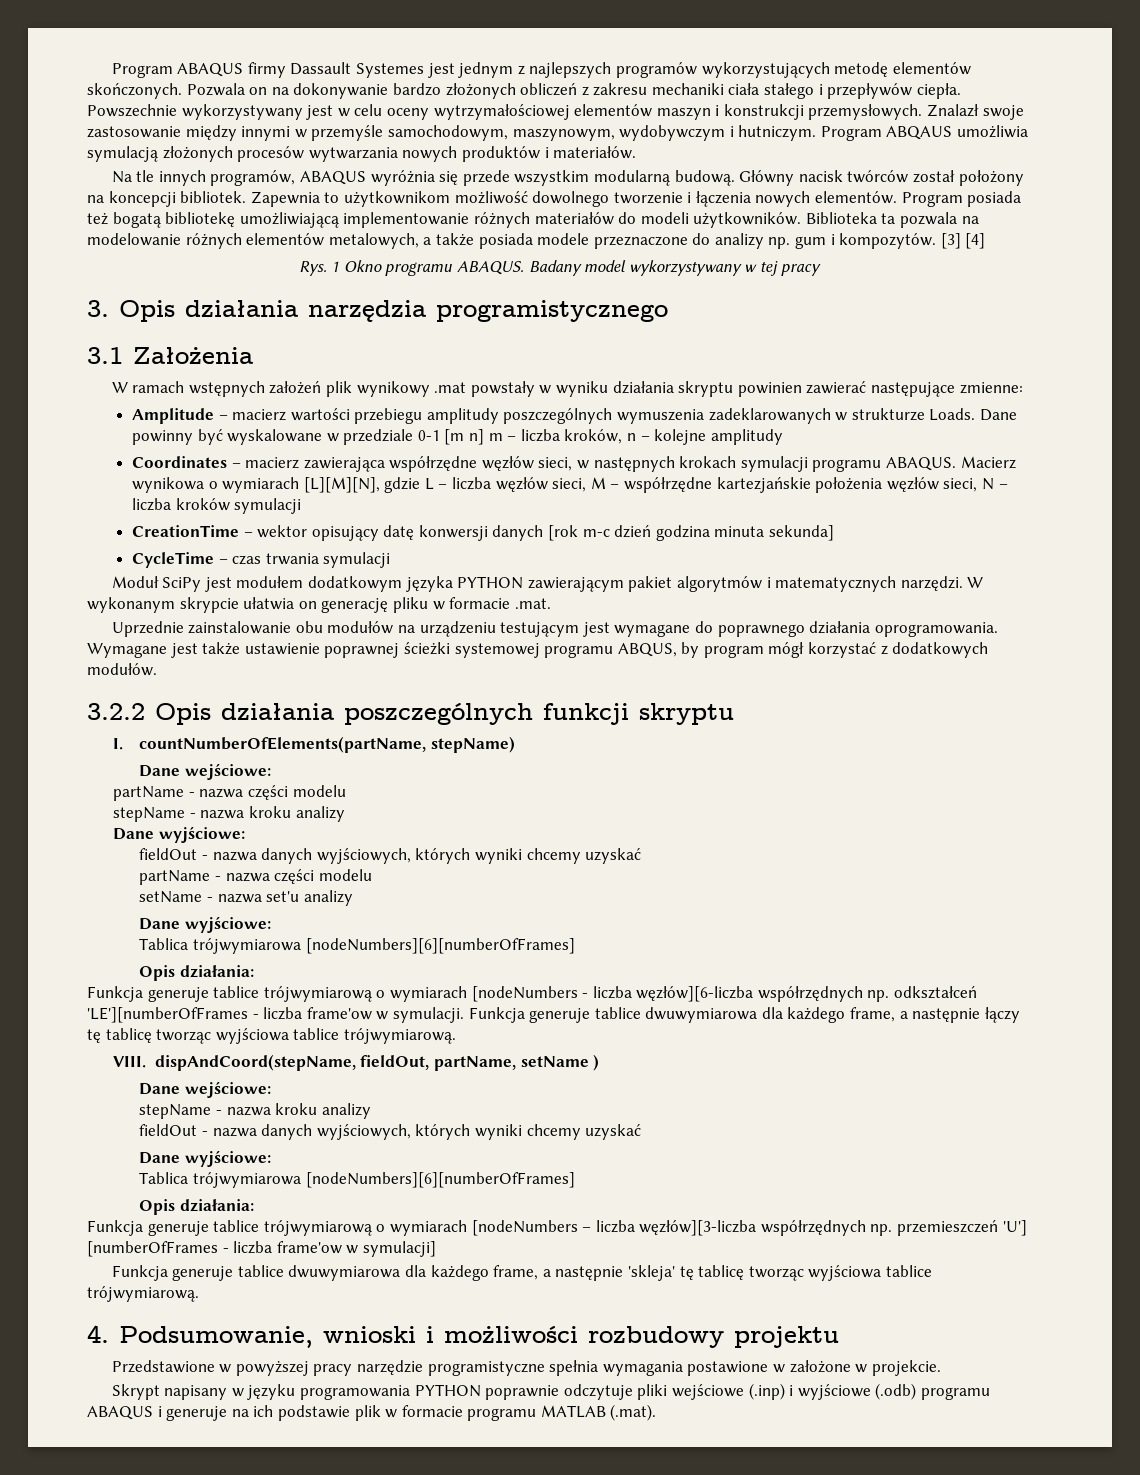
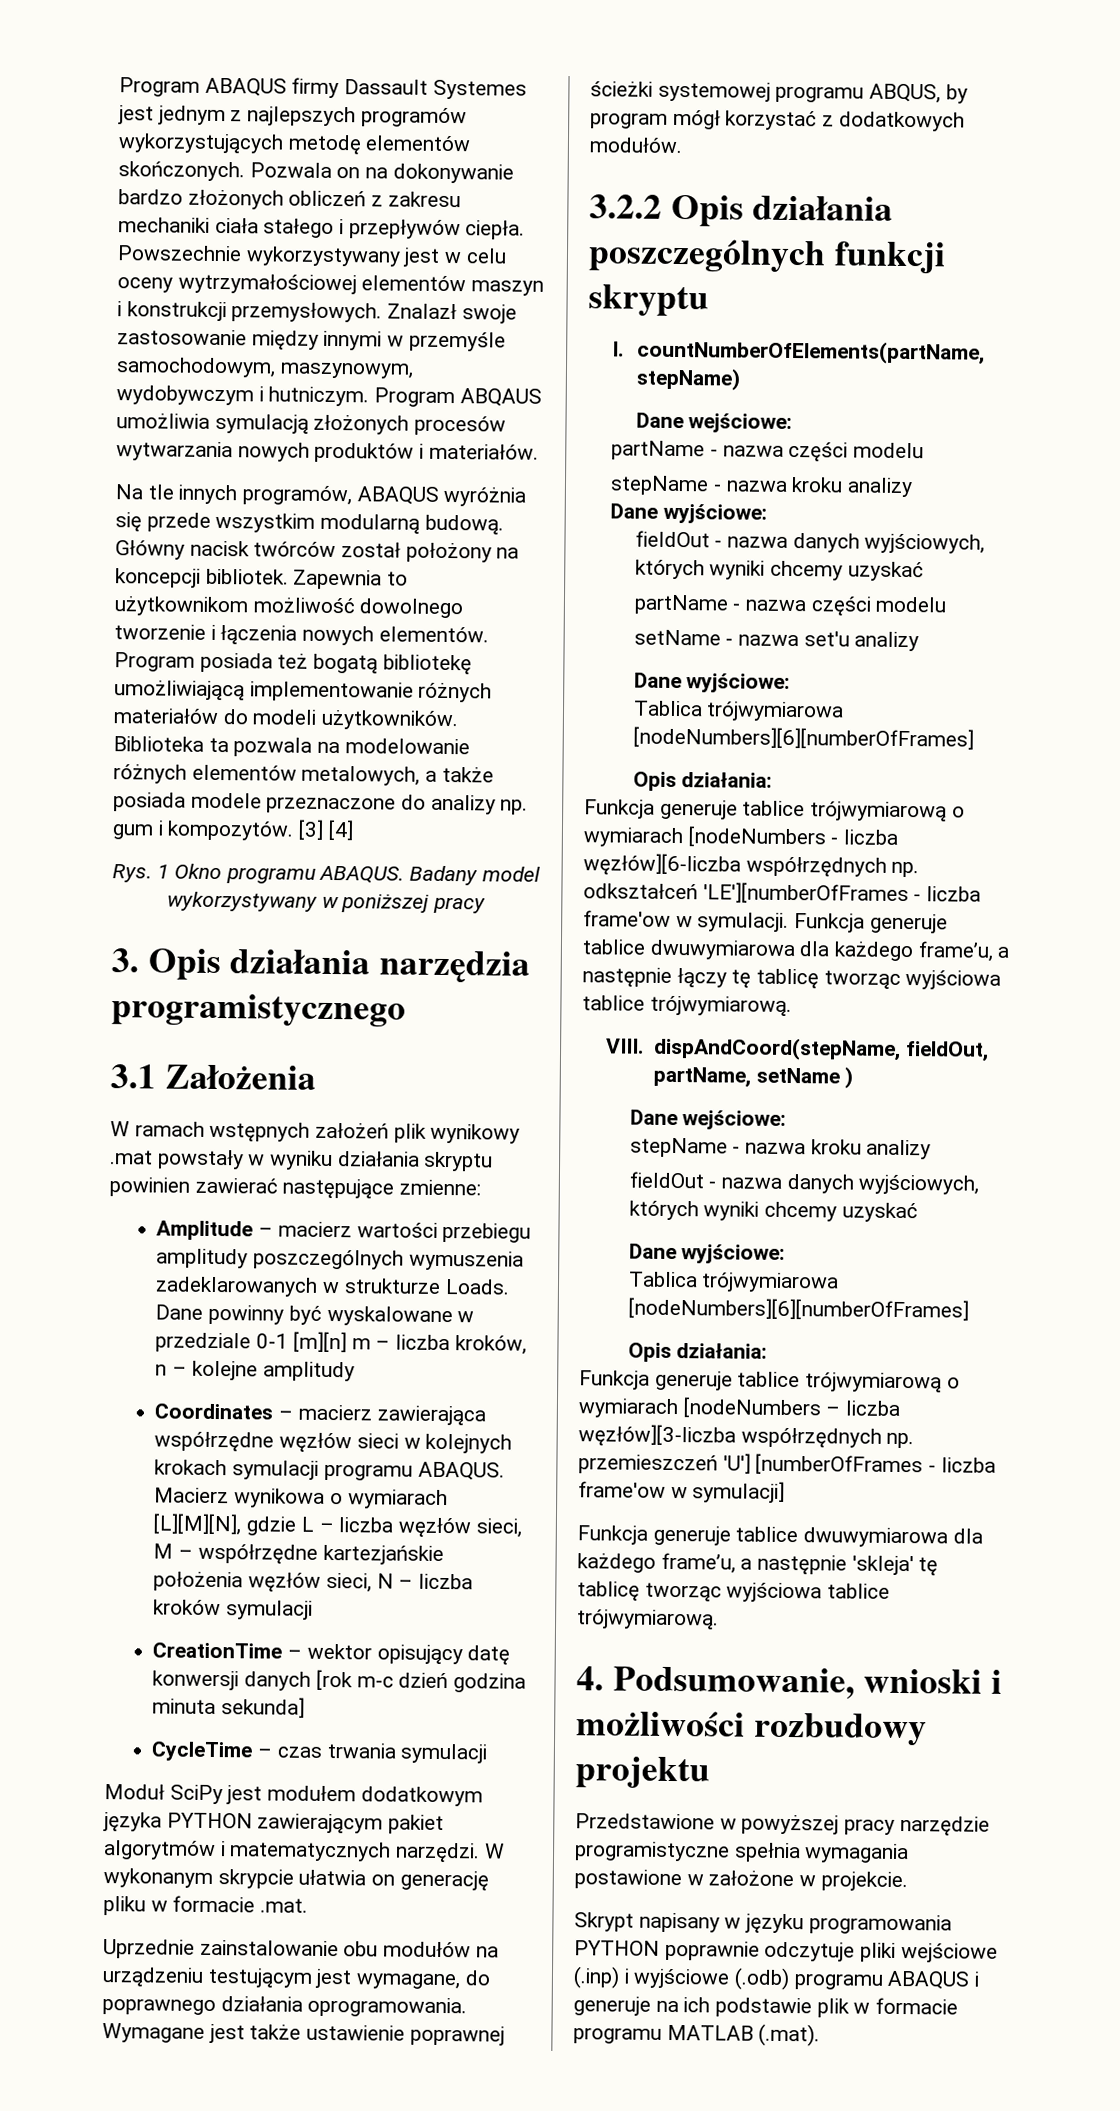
- Badany model wykorzystywany w tej pracy
+ Badany model wykorzystywany w poniższej pracy
- Dane powinny być wyskalowane w przedziale 0-1 [m n] m – liczba kroków, n – kolejne amplitudy
+ Dane powinny być wyskalowane w przedziale 0-1 [m][n] m – liczba kroków, n – kolejne amplitudy
- Coordinates – macierz zawierająca współrzędne węzłów sieci, w następnych krokach symulacji programu ABAQUS.
+ Coordinates – macierz zawierająca współrzędne węzłów sieci w kolejnych krokach symulacji programu ABAQUS.
- Uprzednie zainstalowanie obu modułów na urządzeniu testującym jest wymagane do poprawnego działania oprogramowania.
+ Uprzednie zainstalowanie obu modułów na urządzeniu testującym jest wymagane, do poprawnego działania oprogramowania.
- Funkcja generuje tablice dwuwymiarowa dla każdego frame, a następnie łączy tę tablicę tworząc wyjściowa tablice trójwymiarową.
+ Funkcja generuje tablice dwuwymiarowa dla każdego frame’u, a następnie łączy tę tablicę tworząc wyjściowa tablice trójwymiarową.
- Funkcja generuje tablice dwuwymiarowa dla każdego frame, a następnie 'skleja' tę tablicę tworząc wyjściowa tablice trójwymiarową.
+ Funkcja generuje tablice dwuwymiarowa dla każdego frame’u, a następnie 'skleja' tę tablicę tworząc wyjściowa tablice trójwymiarową.

